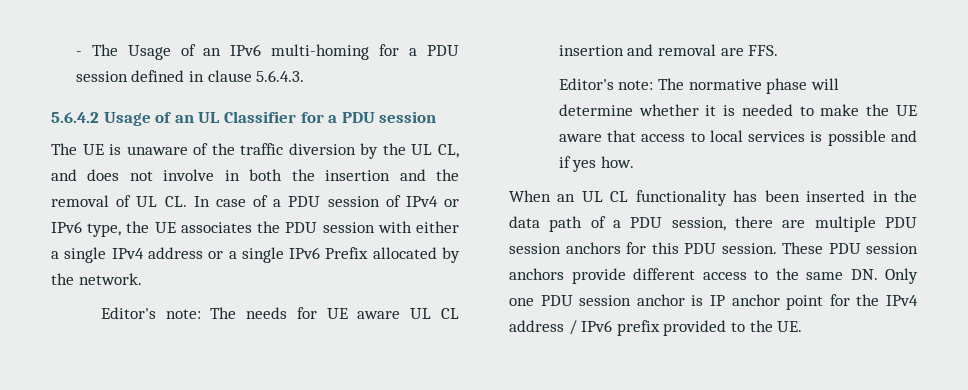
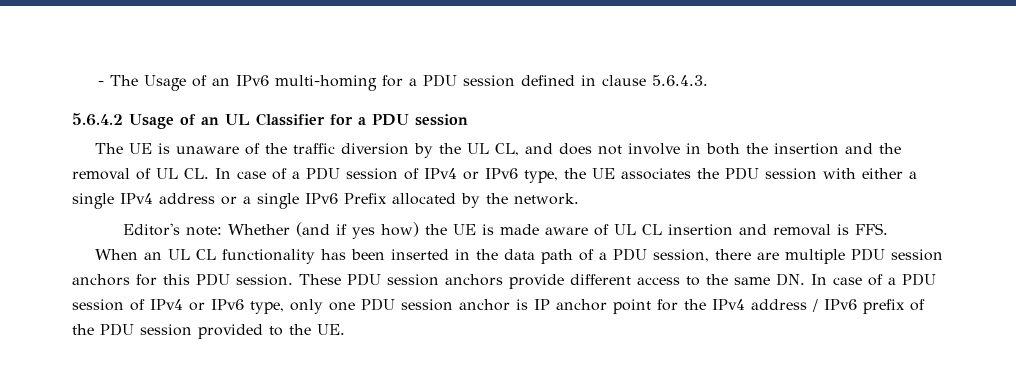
- Editor's note: The needs for UE aware UL CL insertion and removal are FFS.
+ Editor's note: Whether (and if yes how) the UE is made aware of UL CL insertion and removal is FFS.
- Editor's note: The normative phase will determine whether it is needed to make the UE aware that access to local services is possible and if yes how.
- These PDU session anchors provide different access to the same DN. Only one PDU session anchor is IP anchor point for the IPv4 address / IPv6 prefix provided to the UE.
+ These PDU session anchors provide different access to the same DN. In case of a PDU session of IPv4 or IPv6 type, only one PDU session anchor is IP anchor point for the IPv4 address / IPv6 prefix of the PDU session provided to the UE.

